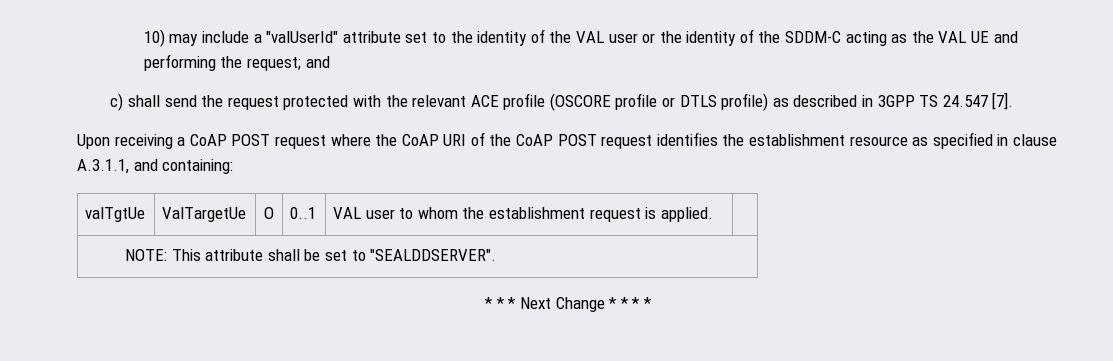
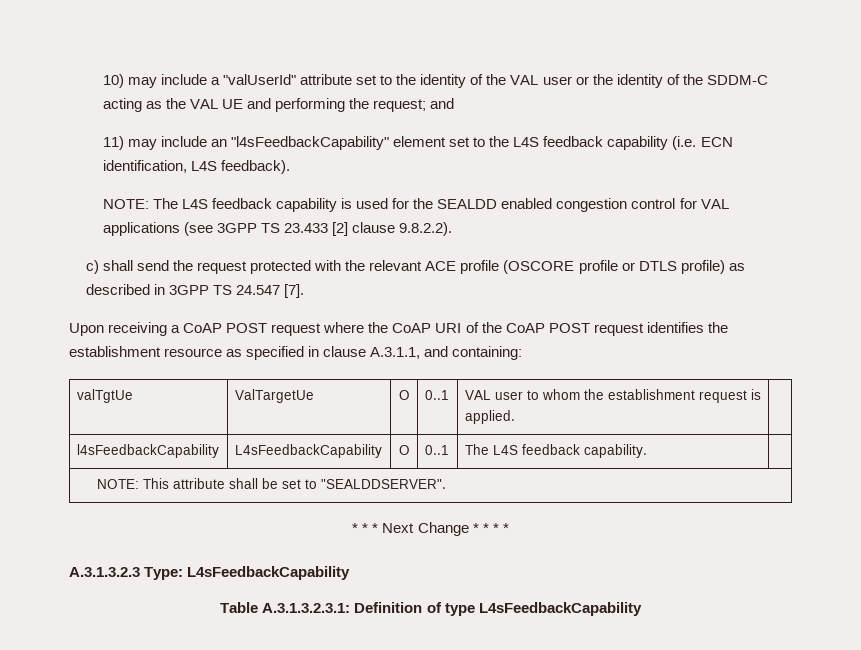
+ 11) may include an "l4sFeedbackCapability" element set to the L4S feedback capability (i.e. ECN identification, L4S feedback).
+ NOTE: The L4S feedback capability is used for the SEALDD enabled congestion control for VAL applications (see 3GPP TS 23.433 [2] clause 9.8.2.2).
+ l4sFeedbackCapability | L4sFeedbackCapability | O | 0..1 | The L4S feedback capability. |
+ A.3.1.3.2.3 Type: L4sFeedbackCapability
+ Table A.3.1.3.2.3.1: Definition of type L4sFeedbackCapability

